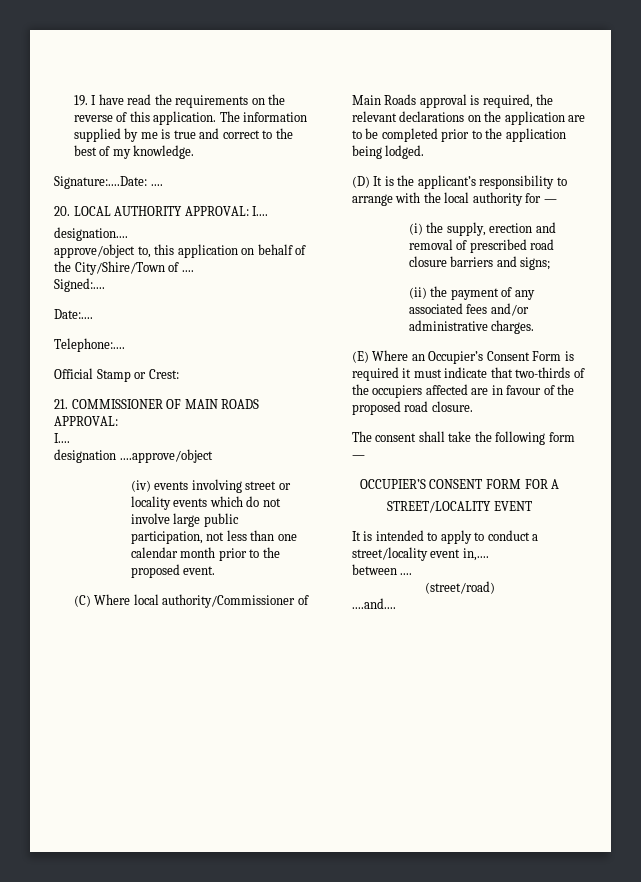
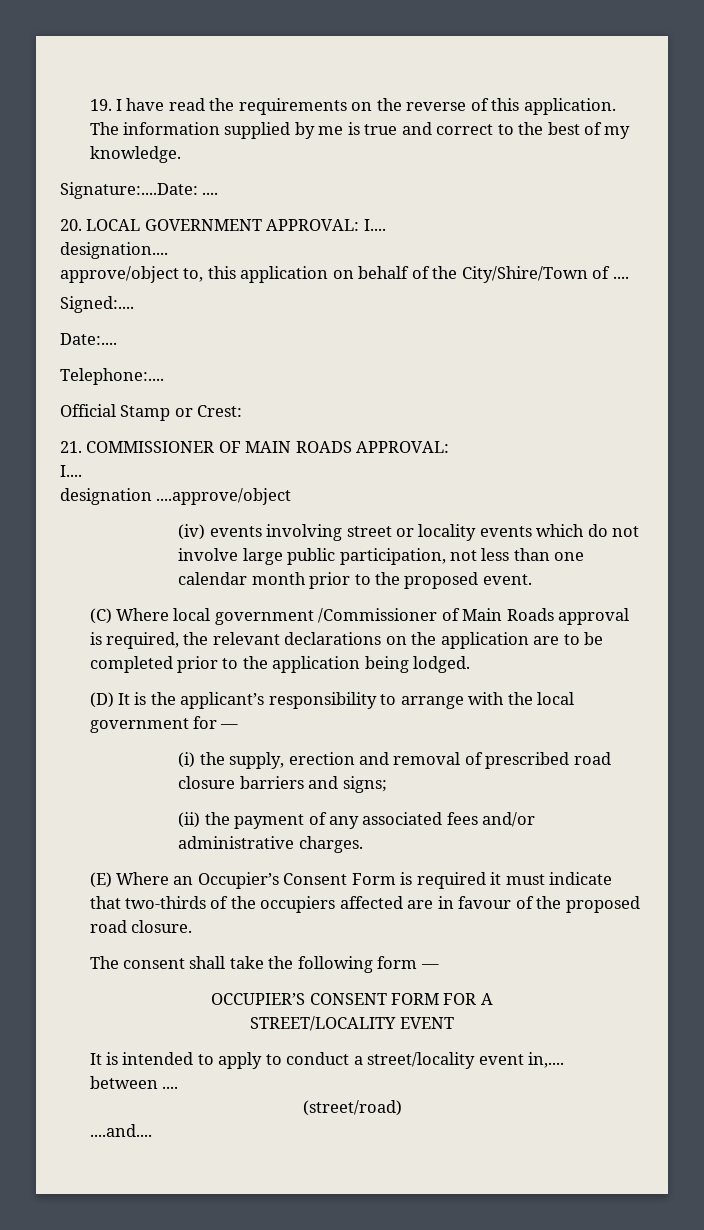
- 20. LOCAL AUTHORITY APPROVAL: I....
+ 20. LOCAL GOVERNMENT APPROVAL: I....
- (C) Where local authority/Commissioner of Main Roads approval is required, the relevant declarations on the application are to be completed prior to the application being lodged.
+ (C) Where local government /Commissioner of Main Roads approval is required, the relevant declarations on the application are to be completed prior to the application being lodged.
- (D) It is the applicant’s responsibility to arrange with the local authority for —
+ (D) It is the applicant’s responsibility to arrange with the local government for —

